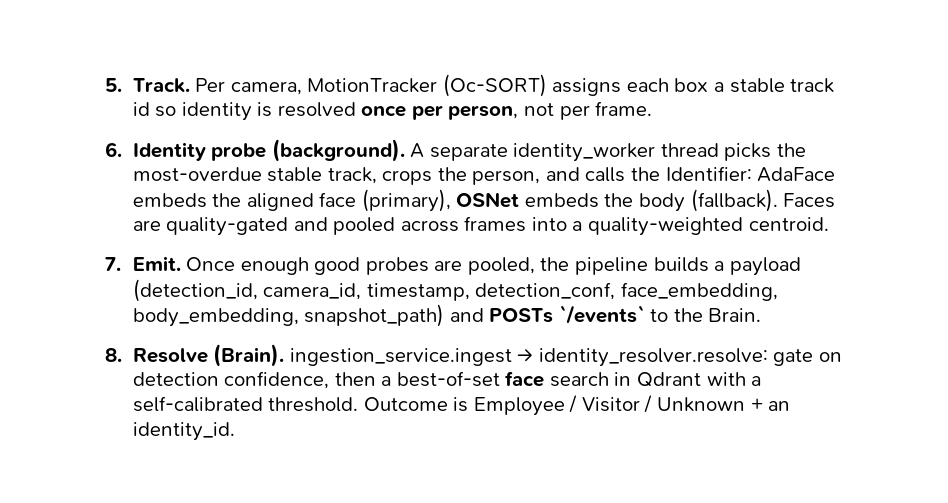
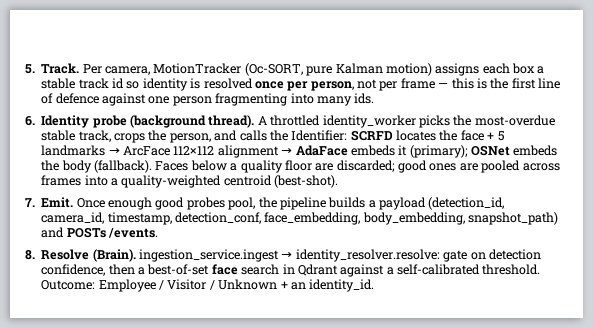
- Per camera, MotionTracker (Oc-SORT) assigns each box a stable track id so identity is resolved once per person, not per frame.
- 6. Identity probe (background). A separate identity_worker thread picks the most-overdue stable track, crops the person, and calls the Identifier: AdaFace embeds the aligned face (primary), OSNet embeds the body (fallback).
+ Per camera, MotionTracker (Oc-SORT, pure Kalman motion) assigns each box a stable track id so identity is resolved once per person, not per frame — this is the first line of defence against one person fragmenting into many ids.
+ 6. Identity probe (background thread). A throttled identity_worker picks the most-overdue stable track, crops the person, and calls the Identifier: SCRFD locates the face + 5 landmarks → ArcFace 112×112 alignment → AdaFace embeds it (primary); OSNet embeds the body (fallback).
- Faces are quality-gated and pooled across frames into a quality-weighted centroid.
+ Faces below a quality floor are discarded; good ones are pooled across frames into a quality-weighted centroid (best-shot).
- Once enough good probes are pooled, the pipeline builds a payload (detection_id, camera_id, timestamp, detection_conf, face_embedding, body_embedding, snapshot_path) and POSTs `/events` to the Brain.
+ Once enough good probes pool, the pipeline builds a payload (detection_id, camera_id, timestamp, detection_conf, face_embedding, body_embedding, snapshot_path) and POSTs /events.
- 8. Resolve (Brain). ingestion_service.ingest → identity_resolver.resolve: gate on detection confidence, then a best-of-set face search in Qdrant with a self-calibrated threshold.
+ 8. Resolve (Brain). ingestion_service.ingest → identity_resolver.resolve: gate on detection confidence, then a best-of-set face search in Qdrant against a self-calibrated threshold.
- Outcome is Employee / Visitor / Unknown + an identity_id.
+ Outcome: Employee / Visitor / Unknown + an identity_id.

